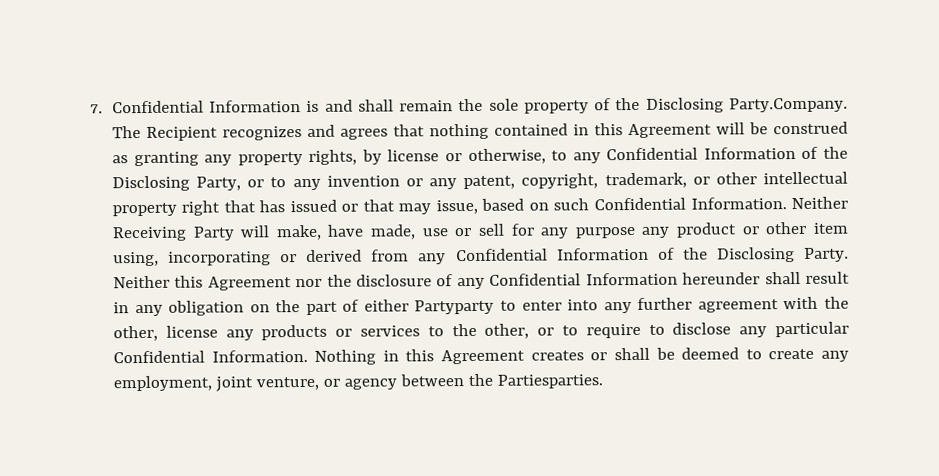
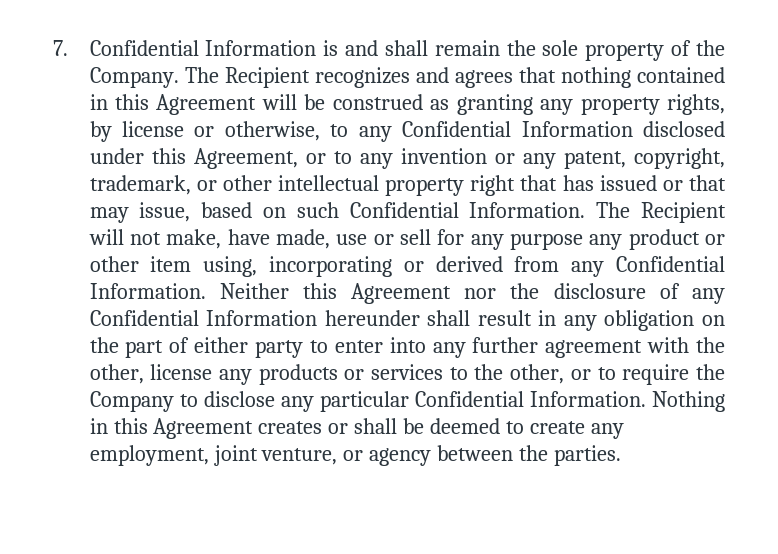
- 7. Confidential Information is and shall remain the sole property of the Disclosing Party.Company. The Recipient recognizes and agrees that nothing contained in this Agreement will be construed as granting any property rights, by license or otherwise, to any Confidential Information of the Disclosing Party, or to any invention or any patent, copyright, trademark, or other intellectual property right that has issued or that may issue, based on such Confidential Information.
+ 7. Confidential Information is and shall remain the sole property of the Company. The Recipient recognizes and agrees that nothing contained in this Agreement will be construed as granting any property rights, by license or otherwise, to any Confidential Information disclosed under this Agreement, or to any invention or any patent, copyright, trademark, or other intellectual property right that has issued or that may issue, based on such Confidential Information.
- Neither Receiving Party will make, have made, use or sell for any purpose any product or other item using, incorporating or derived from any Confidential Information of the Disclosing Party.
+ The Recipient will not make, have made, use or sell for any purpose any product or other item using, incorporating or derived from any Confidential Information.
- Neither this Agreement nor the disclosure of any Confidential Information hereunder shall result in any obligation on the part of either Partyparty to enter into any further agreement with the other, license any products or services to the other, or to require to disclose any particular Confidential Information.
+ Neither this Agreement nor the disclosure of any Confidential Information hereunder shall result in any obligation on the part of either party to enter into any further agreement with the other, license any products or services to the other, or to require the Company to disclose any particular Confidential Information.
- Nothing in this Agreement creates or shall be deemed to create any employment, joint venture, or agency between the Partiesparties.
+ Nothing in this Agreement creates or shall be deemed to create any employment, joint venture, or agency between the parties.

